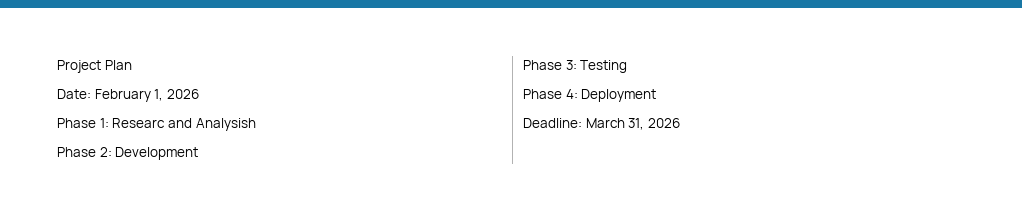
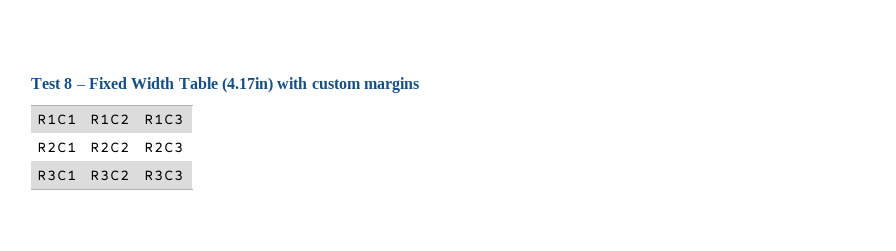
- Project Plan
- Date: February 1, 2026
- Phase 1: Researc and Analysish
- Phase 2: Development
- Phase 3: Testing
- Phase 4: Deployment
- Deadline: March 31, 2026
+ Test 8 – Fixed Width Table (4.17in) with custom margins
+ R1C1 | R1C2 | R1C3
+ R2C1 | R2C2 | R2C3
+ R3C1 | R3C2 | R3C3

